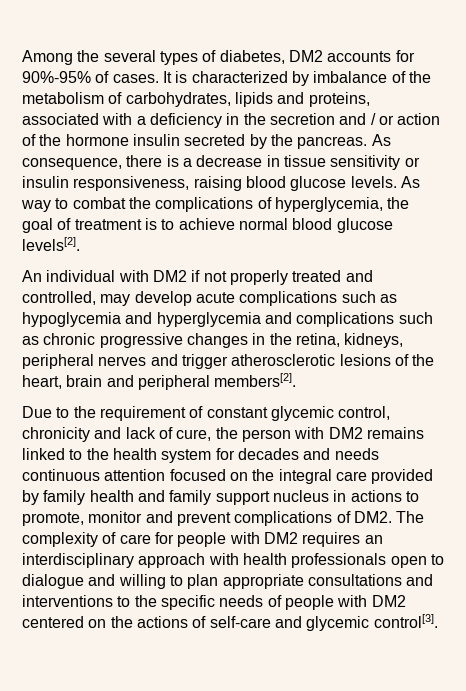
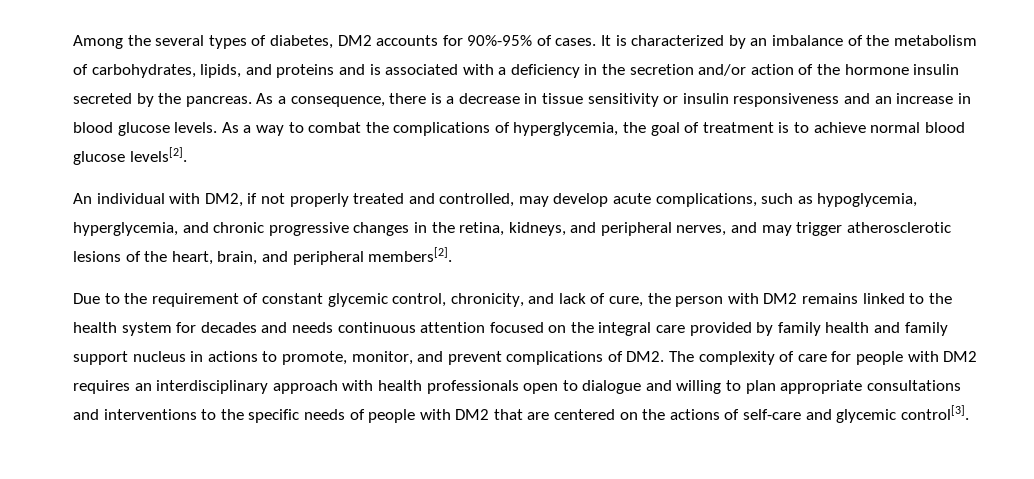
- It is characterized by imbalance of the metabolism of carbohydrates, lipids and proteins, associated with a deficiency in the secretion and / or action of the hormone insulin secreted by the pancreas.
+ It is characterized by an imbalance of the metabolism of carbohydrates, lipids, and proteins and is associated with a deficiency in the secretion and/or action of the hormone insulin secreted by the pancreas.
- As consequence, there is a decrease in tissue sensitivity or insulin responsiveness, raising blood glucose levels.
+ As a consequence, there is a decrease in tissue sensitivity or insulin responsiveness and an increase in blood glucose levels.
- As way to combat the complications of hyperglycemia, the goal of treatment is to achieve normal blood glucose levels[2].
+ As a way to combat the complications of hyperglycemia, the goal of treatment is to achieve normal blood glucose levels[2].
- An individual with DM2 if not properly treated and controlled, may develop acute complications such as hypoglycemia and hyperglycemia and complications such as chronic progressive changes in the retina, kidneys, peripheral nerves and trigger atherosclerotic lesions of the heart, brain and peripheral members[2].
+ An individual with DM2, if not properly treated and controlled, may develop acute complications, such as hypoglycemia, hyperglycemia, and chronic progressive changes in the retina, kidneys, and peripheral nerves, and may trigger atherosclerotic lesions of the heart, brain, and peripheral members[2].
- Due to the requirement of constant glycemic control, chronicity and lack of cure, the person with DM2 remains linked to the health system for decades and needs continuous attention focused on the integral care provided by family health and family support nucleus in actions to promote, monitor and prevent complications of DM2. The complexity of care for people with DM2 requires an interdisciplinary approach with health professionals open to dialogue and willing to plan appropriate consultations and interventions to the specific needs of people with DM2 centered on the actions of self-care and glycemic control[3].
+ Due to the requirement of constant glycemic control, chronicity, and lack of cure, the person with DM2 remains linked to the health system for decades and needs continuous attention focused on the integral care provided by family health and family support nucleus in actions to promote, monitor, and prevent complications of DM2. The complexity of care for people with DM2 requires an interdisciplinary approach with health professionals open to dialogue and willing to plan appropriate consultations and interventions to the specific needs of people with DM2 that are centered on the actions of self-care and glycemic control[3].

